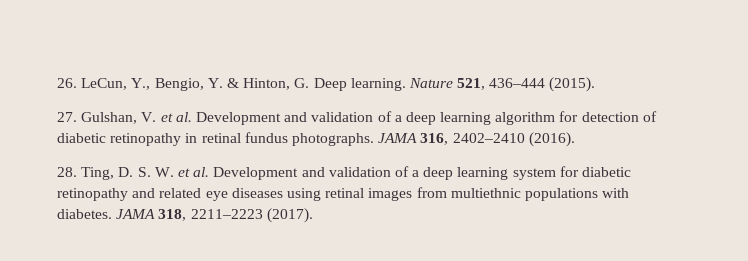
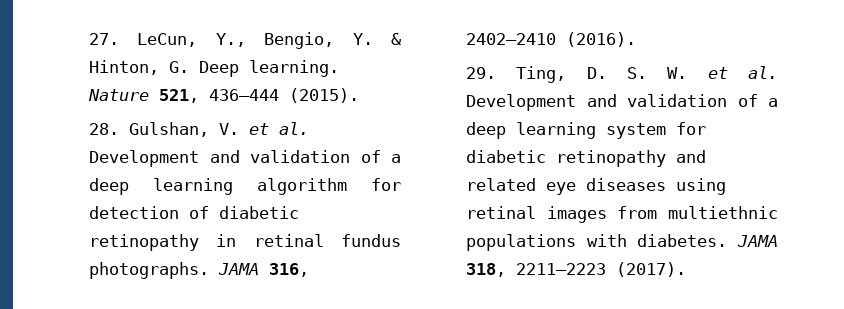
- 26. LeCun, Y., Bengio, Y. & Hinton, G. Deep learning.
+ 27. LeCun, Y., Bengio, Y. & Hinton, G. Deep learning.
- 27. Gulshan, V. et al. Development and validation of a deep learning algorithm for detection of diabetic retinopathy in retinal fundus photographs.
+ 28. Gulshan, V. et al. Development and validation of a deep learning algorithm for detection of diabetic retinopathy in retinal fundus photographs.
- 28. Ting, D. S. W. et al. Development and validation of a deep learning system for diabetic retinopathy and related eye diseases using retinal images from multiethnic populations with diabetes.
+ 29. Ting, D. S. W. et al. Development and validation of a deep learning system for diabetic retinopathy and related eye diseases using retinal images from multiethnic populations with diabetes.

